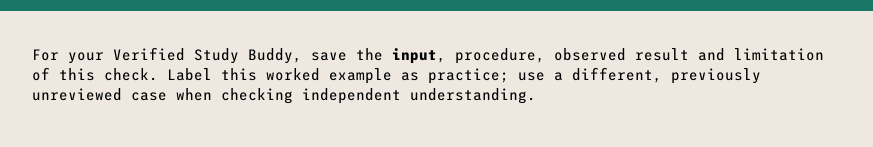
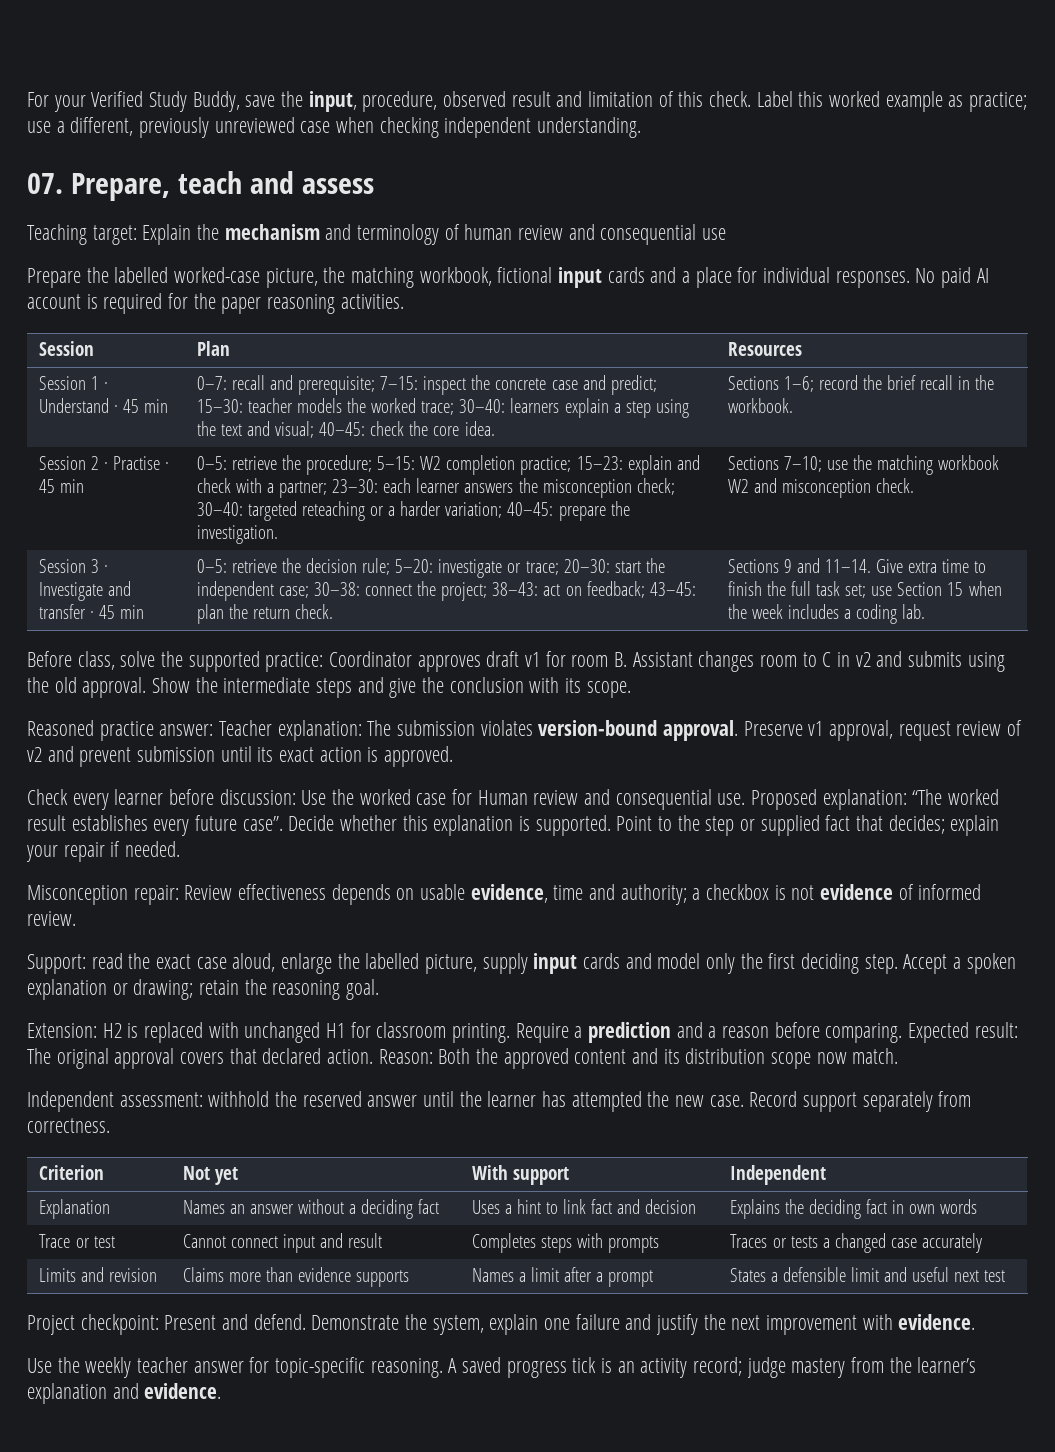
+ 07. Prepare, teach and assess
+ Teaching target: Explain the mechanism and terminology of human review and consequential use
+ Prepare the labelled worked-case picture, the matching workbook, fictional input cards and a place for individual responses. No paid AI account is required for the paper reasoning activities.
+ Session | Plan | Resources
+ Session 1 · Understand · 45 min | 0–7: recall and prerequisite; 7–15: inspect the concrete case and predict; 15–30: teacher models the worked trace; 30–40: learners explain a step using the text and visual; 40–45: check the core idea. | Sections 1–6; record the brief recall in the workbook.
+ Session 2 · Practise · 45 min | 0–5: retrieve the procedure; 5–15: W2 completion practice; 15–23: explain and check with a partner; 23–30: each learner answers the misconception check; 30–40: targeted reteaching or a harder variation; 40–45: prepare the investigation. | Sections 7–10; use the matching workbook W2 and misconception check.
+ Session 3 · Investigate and transfer · 45 min | 0–5: retrieve the decision rule; 5–20: investigate or trace; 20–30: start the independent case; 30–38: connect the project; 38–43: act on feedback; 43–45: plan the return check. | Sections 9 and 11–14. Give extra time to finish the full task set; use Section 15 when the week includes a coding lab.
+ Before class, solve the supported practice: Coordinator approves draft v1 for room B. Assistant changes room to C in v2 and submits using the old approval. Show the intermediate steps and give the conclusion with its scope.
+ Reasoned practice answer: Teacher explanation: The submission violates version-bound approval. Preserve v1 approval, request review of v2 and prevent submission until its exact action is approved.
+ Check every learner before discussion: Use the worked case for Human review and consequential use. Proposed explanation: “The worked result establishes every future case”. Decide whether this explanation is supported. Point to the step or supplied fact that decides; explain your repair if needed.
+ Misconception repair: Review effectiveness depends on usable evidence, time and authority; a checkbox is not evidence of informed review.
+ Support: read the exact case aloud, enlarge the labelled picture, supply input cards and model only the first deciding step. Accept a spoken explanation or drawing; retain the reasoning goal.
+ Extension: H2 is replaced with unchanged H1 for classroom printing. Require a prediction and a reason before comparing. Expected result: The original approval covers that declared action. Reason: Both the approved content and its distribution scope now match.
+ Independent assessment: withhold the reserved answer until the learner has attempted the new case. Record support separately from correctness.
+ Criterion | Not yet | With support | Independent
+ Explanation | Names an answer without a deciding fact | Uses a hint to link fact and decision | Explains the deciding fact in own words
+ Trace or test | Cannot connect input and result | Completes steps with prompts | Traces or tests a changed case accurately
+ Limits and revision | Claims more than evidence supports | Names a limit after a prompt | States a defensible limit and useful next test
+ Project checkpoint: Present and defend. Demonstrate the system, explain one failure and justify the next improvement with evidence.
+ Use the weekly teacher answer for topic-specific reasoning. A saved progress tick is an activity record; judge mastery from the learner’s explanation and evidence.

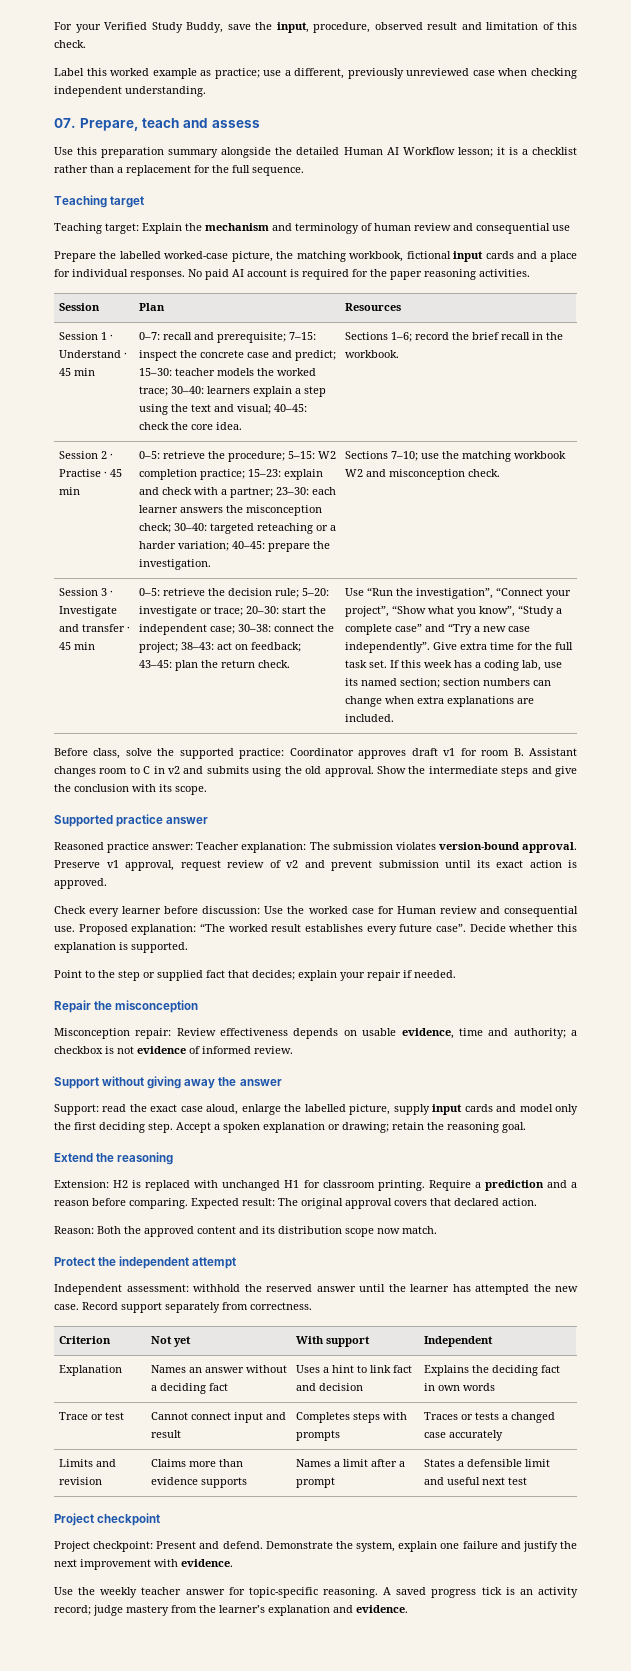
- For your Verified Study Buddy, save the input, procedure, observed result and limitation of this check. Label this worked example as practice; use a different, previously unreviewed case when checking independent understanding.
+ For your Verified Study Buddy, save the input, procedure, observed result and limitation of this check.
+ Label this worked example as practice; use a different, previously unreviewed case when checking independent understanding.
+ Use this preparation summary alongside the detailed Human AI Workflow lesson; it is a checklist rather than a replacement for the full sequence.
+ Teaching target
- Sections 9 and 11–14.
+ Use “Run the investigation”, “Connect your project”, “Show what you know”, “Study a complete case” and “Try a new case independently”.
- Give extra time to finish the full task set; use Section 15 when the week includes a coding lab.
+ Give extra time for the full task set. If this week has a coding lab, use its named section; section numbers can change when extra explanations are included.
+ Supported practice answer
- Decide whether this explanation is supported. Point to the step or supplied fact that decides; explain your repair if needed.
+ Decide whether this explanation is supported.
+ Point to the step or supplied fact that decides; explain your repair if needed.
+ Repair the misconception
+ Support without giving away the answer
+ Extend the reasoning
- Expected result: The original approval covers that declared action. Reason: Both the approved content and its distribution scope now match.
+ Expected result: The original approval covers that declared action.
+ Reason: Both the approved content and its distribution scope now match.
+ Protect the independent attempt
+ Project checkpoint

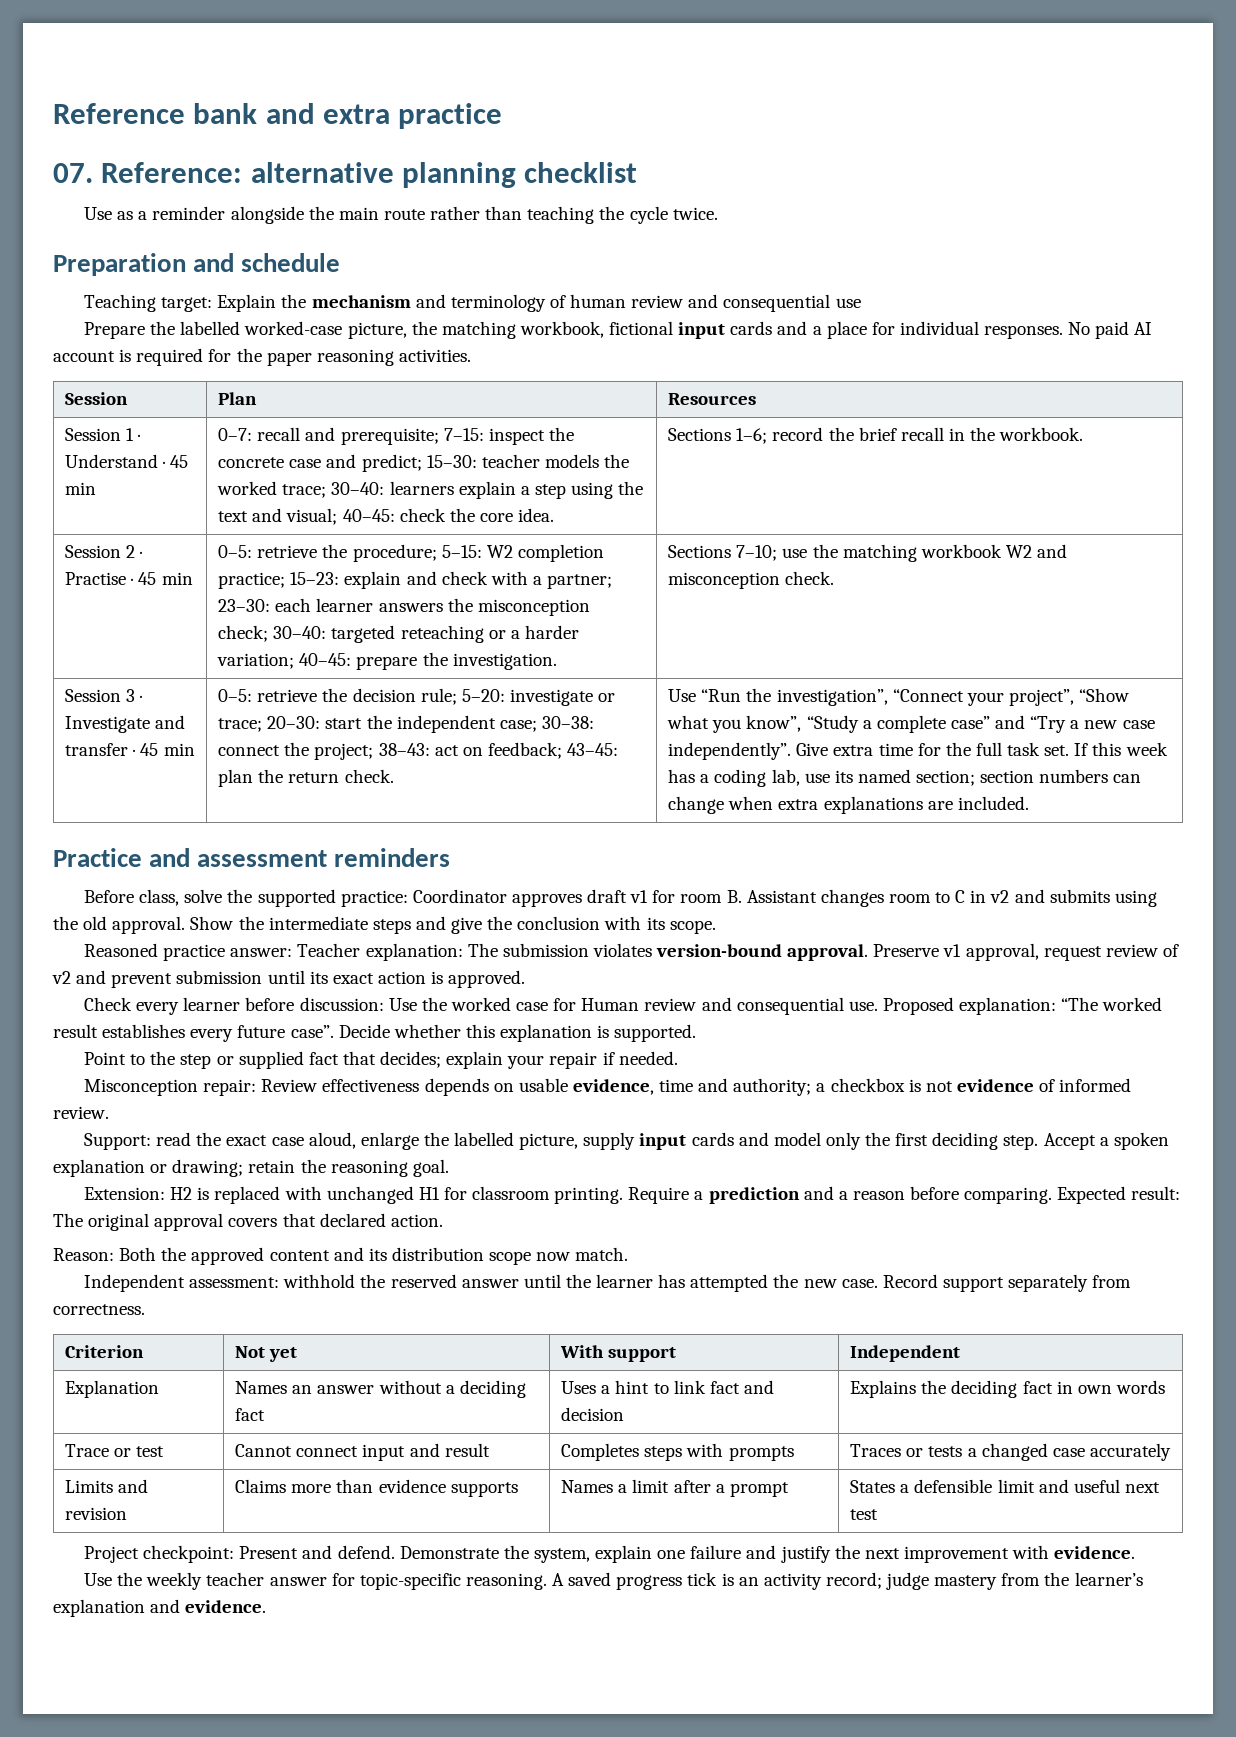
- For your Verified Study Buddy, save the input, procedure, observed result and limitation of this check.
- Label this worked example as practice; use a different, previously unreviewed case when checking independent understanding.
- 07. Prepare, teach and assess
- Use this preparation summary alongside the detailed Human AI Workflow lesson; it is a checklist rather than a replacement for the full sequence.
- Teaching target
+ Reference bank and extra practice
+ 07. Reference: alternative planning checklist
+ Use as a reminder alongside the main route rather than teaching the cycle twice.
+ Preparation and schedule
+ Practice and assessment reminders
- Supported practice answer
- Repair the misconception
- Support without giving away the answer
- Extend the reasoning
- Protect the independent attempt
- Project checkpoint

